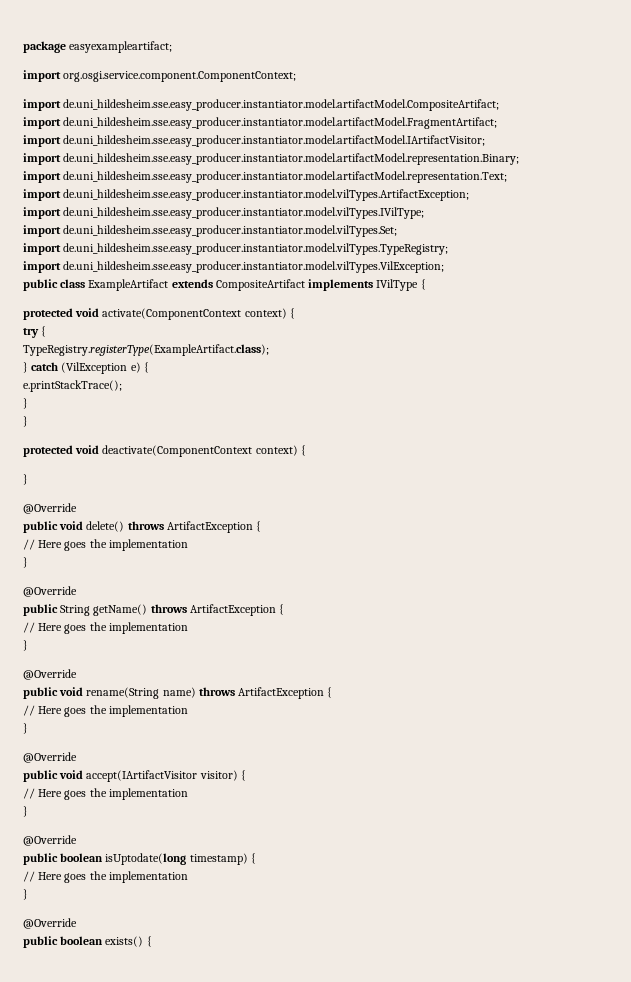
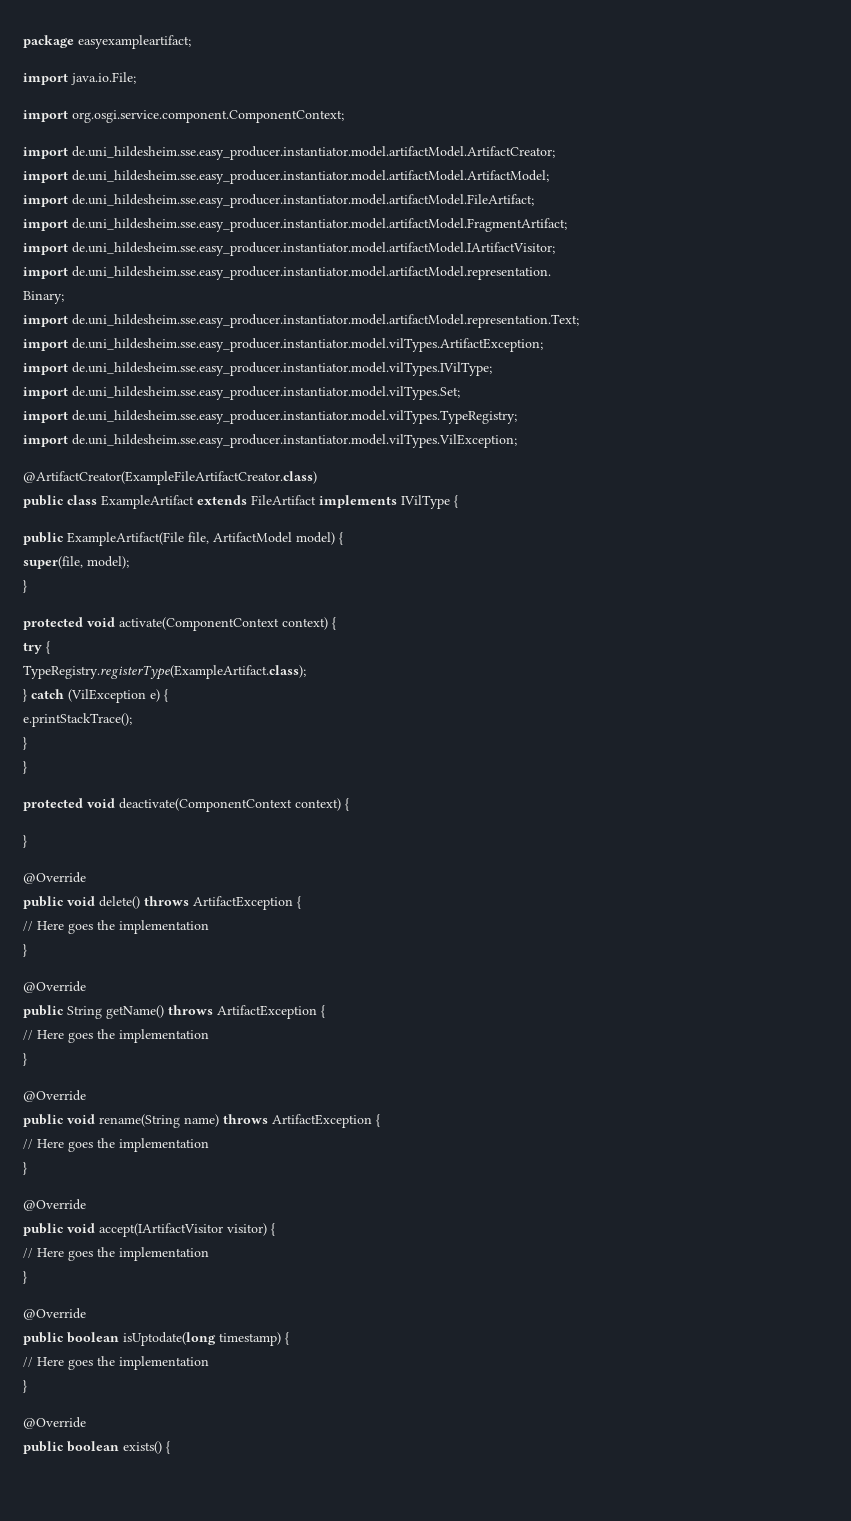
+ import java.io.File;
- import de.uni_hildesheim.sse.easy_producer.instantiator.model.artifactModel.CompositeArtifact;
+ import de.uni_hildesheim.sse.easy_producer.instantiator.model.artifactModel.ArtifactCreator;
+ import de.uni_hildesheim.sse.easy_producer.instantiator.model.artifactModel.ArtifactModel;
+ import de.uni_hildesheim.sse.easy_producer.instantiator.model.artifactModel.FileArtifact;
- import de.uni_hildesheim.sse.easy_producer.instantiator.model.artifactModel.representation.Binary;
+ import de.uni_hildesheim.sse.easy_producer.instantiator.model.artifactModel.representation.
+ Binary;
+ @ArtifactCreator(ExampleFileArtifactCreator.class)
- public class ExampleArtifact extends CompositeArtifact implements IVilType {
+ public class ExampleArtifact extends FileArtifact implements IVilType {
+ public ExampleArtifact(File file, ArtifactModel model) {
+ super(file, model);
+ }

